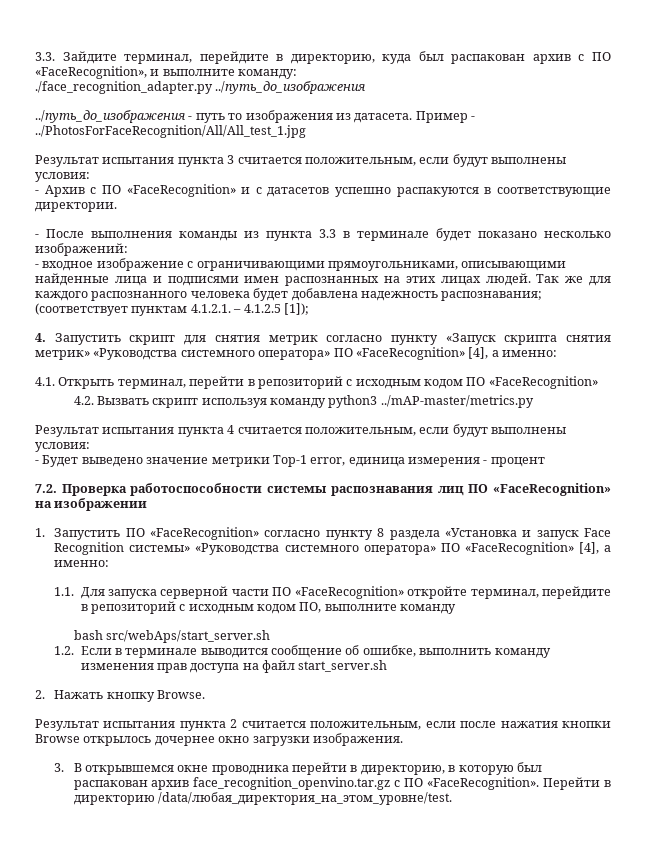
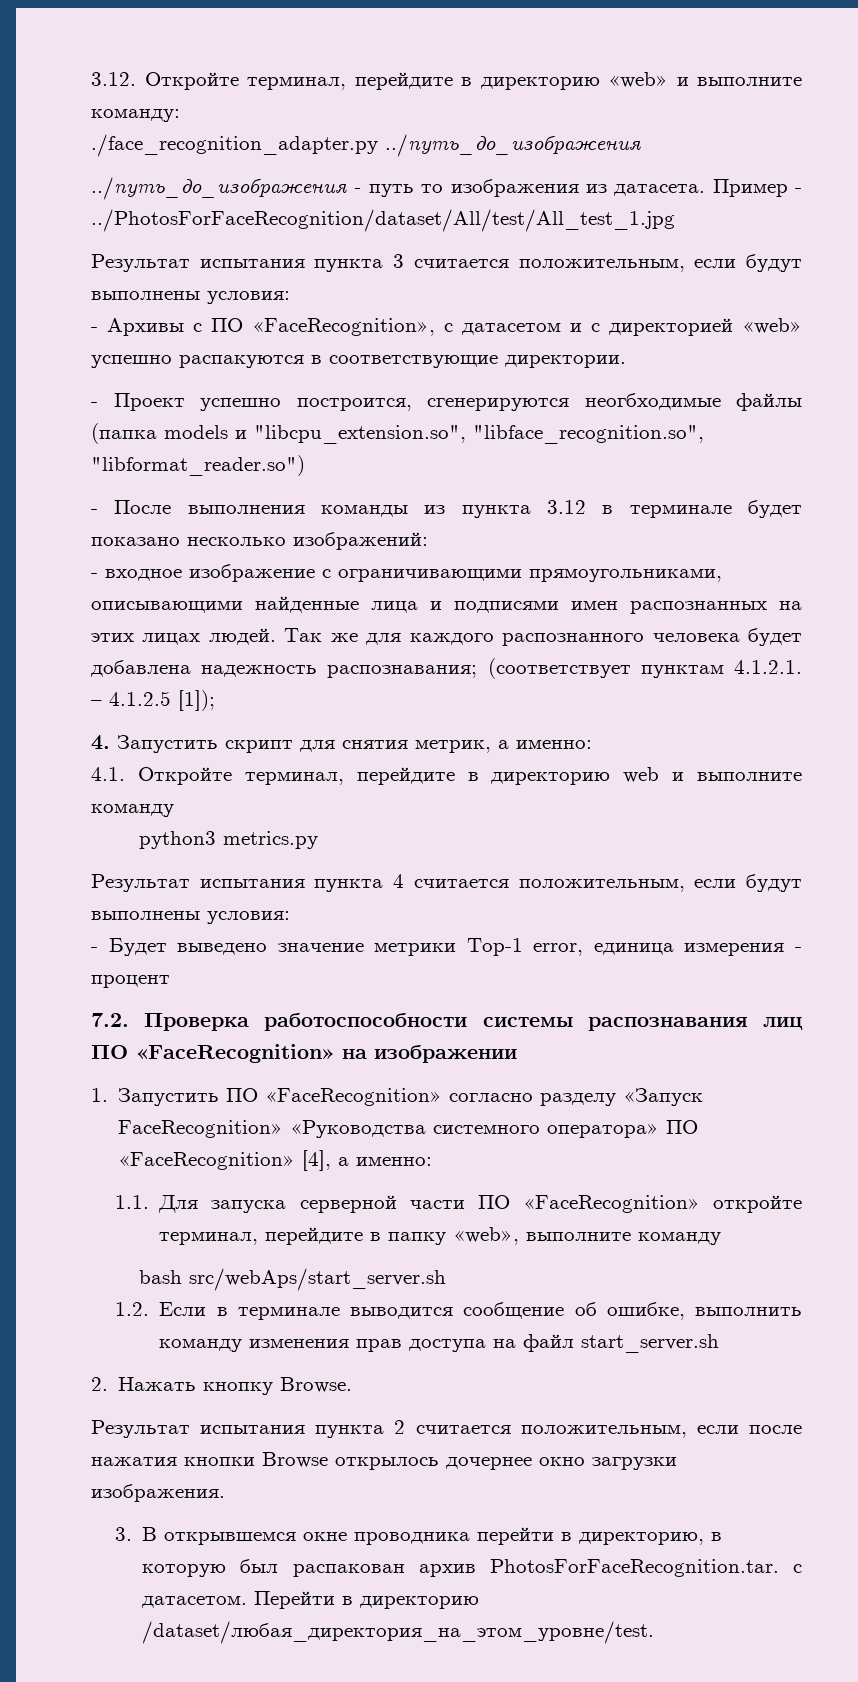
- 3.3. Зайдите терминал, перейдите в директорию, куда был распакован архив с ПО «FaceRecognition», и выполните команду:
+ 3.12. Откройте терминал, перейдите в директорию «web» и выполните команду:
- Пример - ../PhotosForFaceRecognition/All/All_test_1.jpg
+ Пример - ../PhotosForFaceRecognition/dataset/All/test/All_test_1.jpg
- - Архив с ПО «FaceRecognition» и с датасетов успешно распакуются в соответствующие директории.
+ - Архивы с ПО «FaceRecognition», с датасетом и с директорией «web» успешно распакуются в соответствующие директории.
+ - Проект успешно построится, сгенерируются неогбходимые файлы (папка models и "libcpu_extension.so", "libface_recognition.so", "libformat_reader.so")
- - После выполнения команды из пункта 3.3 в терминале будет показано несколько изображений:
+ - После выполнения команды из пункта 3.12 в терминале будет показано несколько изображений:
- 4. Запустить скрипт для снятия метрик согласно пункту «Запуск скрипта снятия метрик» «Руководства системного оператора» ПО «FaceRecognition» [4], а именно:
- 4.1. Открыть терминал, перейти в репозиторий с исходным кодом ПО «FaceRecognition»
- 4.2. Вызвать скрипт используя команду python3 ../mAP-master/metrics.py
+ 4. Запустить скрипт для снятия метрик, а именно:
+ 4.1. Откройте терминал, перейдите в директорию web и выполните команду
+ python3 metrics.py
- 1. Запустить ПО «FaceRecognition» согласно пункту 8 раздела «Установка и запуск Face Recognition системы» «Руководства системного оператора» ПО «FaceRecognition» [4], а именно:
+ 1. Запустить ПО «FaceRecognition» согласно разделу «Запуск FaceRecognition» «Руководства системного оператора» ПО «FaceRecognition» [4], а именно:
- 1.1. Для запуска серверной части ПО «FaceRecognition» откройте терминал, перейдите в репозиторий с исходным кодом ПО, выполните команду
+ 1.1. Для запуска серверной части ПО «FaceRecognition» откройте терминал, перейдите в папку «web», выполните команду
- 3. В открывшемся окне проводника перейти в директорию, в которую был распакован архив face_recognition_openvino.tar.gz с ПО «FaceRecognition».
+ 3. В открывшемся окне проводника перейти в директорию, в которую был распакован архив PhotosForFaceRecognition.tar. с датасетом.
- Перейти в директорию /data/любая_директория_на_этом_уровне/test.
+ Перейти в директорию /dataset/любая_директория_на_этом_уровне/test.

